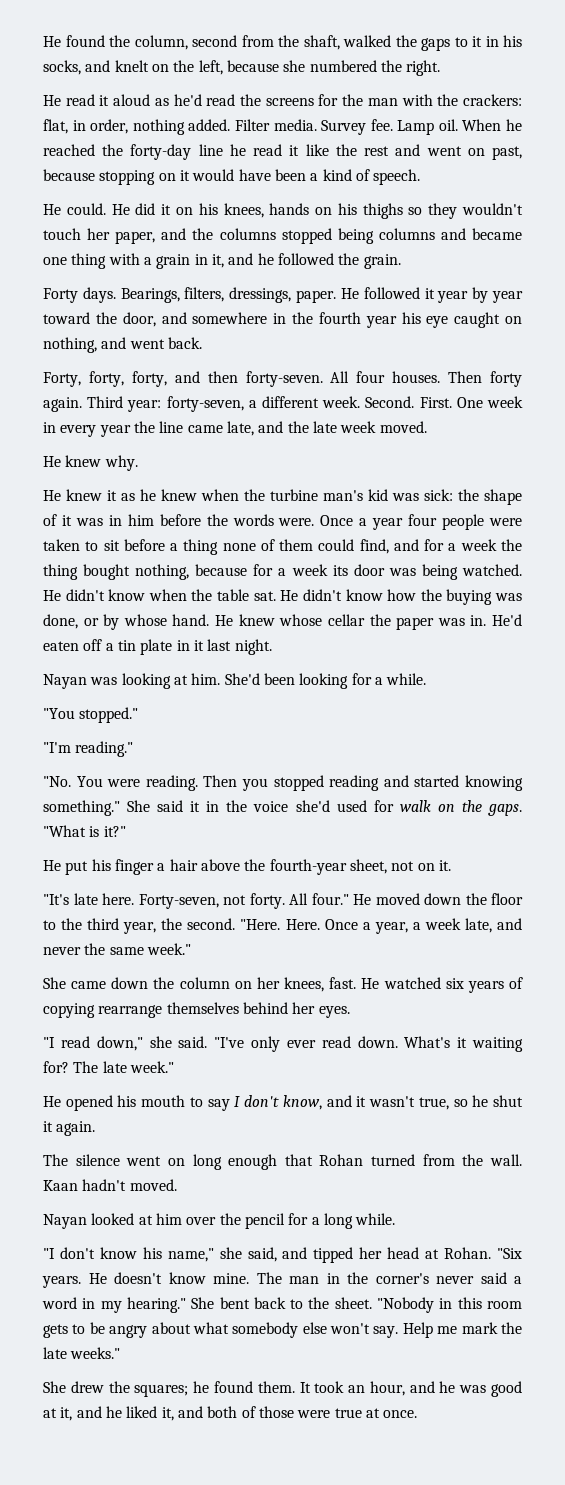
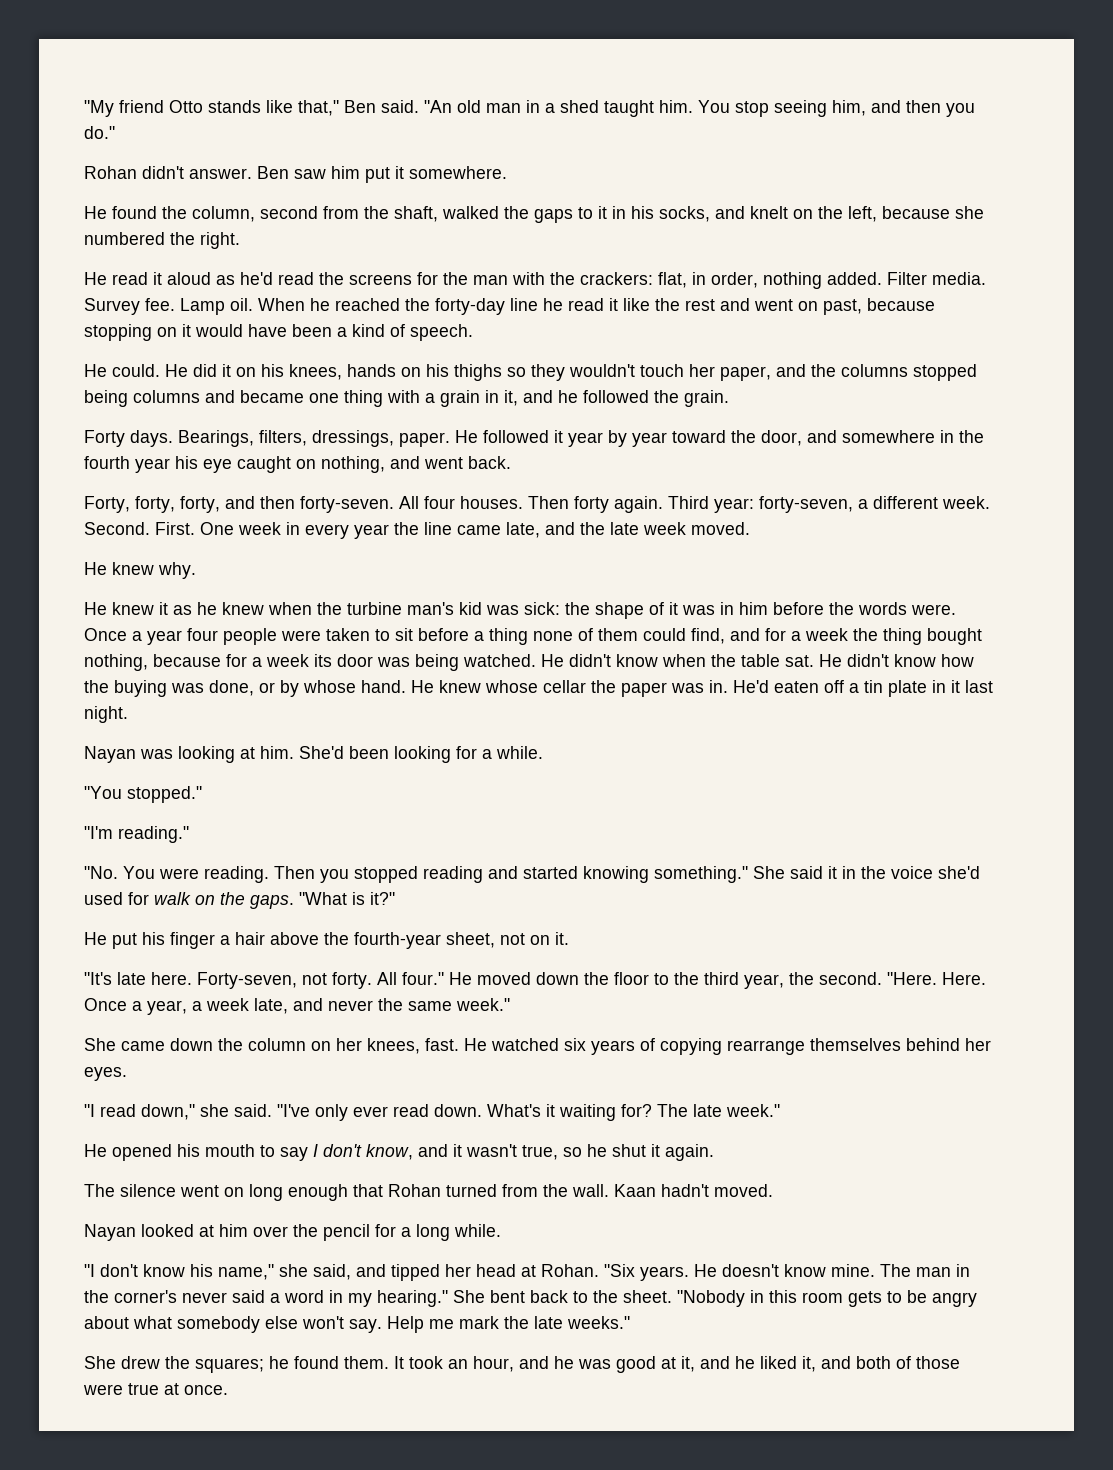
+ "My friend Otto stands like that," Ben said. "An old man in a shed taught him. You stop seeing him, and then you do."
+ Rohan didn't answer. Ben saw him put it somewhere.

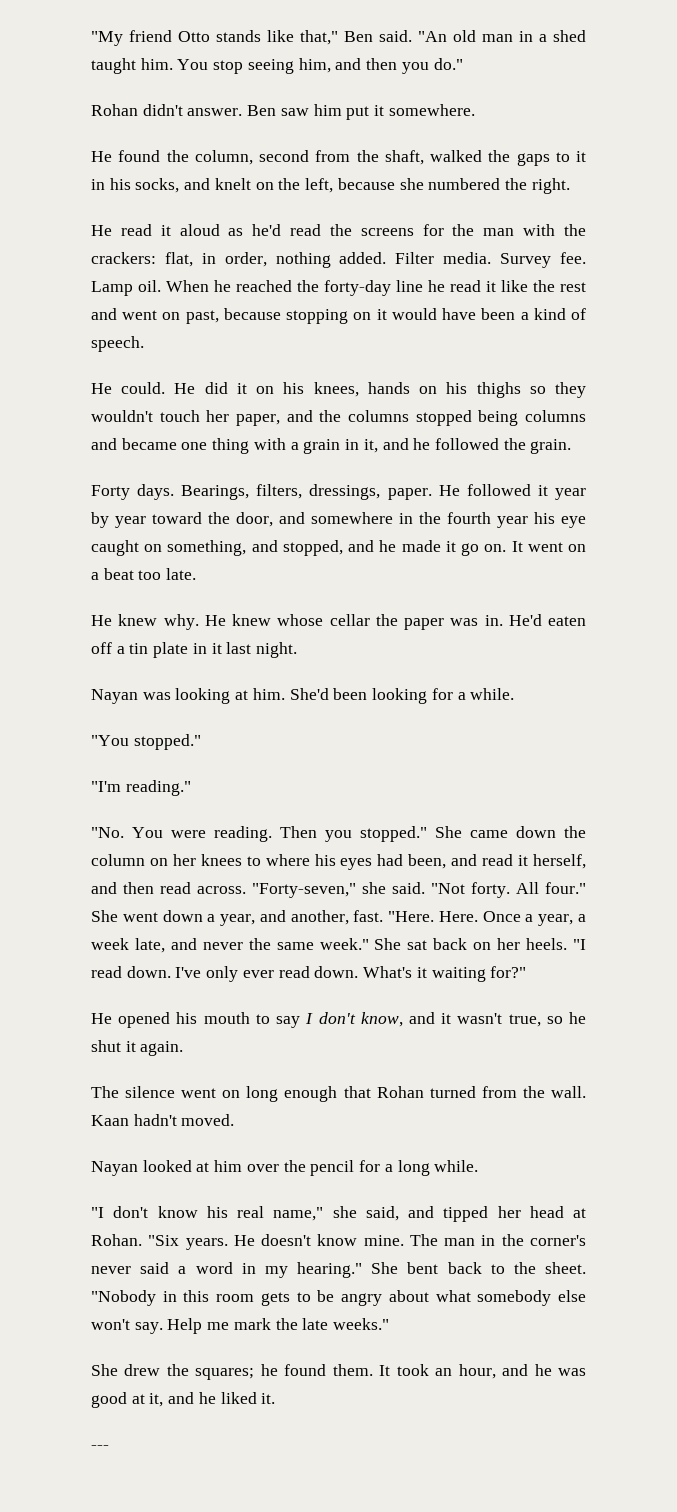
- He followed it year by year toward the door, and somewhere in the fourth year his eye caught on nothing, and went back.
- Forty, forty, forty, and then forty-seven. All four houses. Then forty again. Third year: forty-seven, a different week. Second. First. One week in every year the line came late, and the late week moved.
+ He followed it year by year toward the door, and somewhere in the fourth year his eye caught on something, and stopped, and he made it go on. It went on a beat too late.
  He knew why.
- He knew it as he knew when the turbine man's kid was sick: the shape of it was in him before the words were. Once a year four people were taken to sit before a thing none of them could find, and for a week the thing bought nothing, because for a week its door was being watched. He didn't know when the table sat. He didn't know how the buying was done, or by whose hand.
- Then you stopped reading and started knowing something." She said it in the voice she'd used for walk on the gaps. "What is it?"
- He put his finger a hair above the fourth-year sheet, not on it.
- "It's late here. Forty-seven, not forty. All four." He moved down the floor to the third year, the second.
+ Then you stopped." She came down the column on her knees to where his eyes had been, and read it herself, and then read across. "Forty-seven," she said. "Not forty. All four." She went down a year, and another, fast.
- Once a year, a week late, and never the same week."
- She came down the column on her knees, fast. He watched six years of copying rearrange themselves behind her eyes.
- "I read down," she said. "I've only ever read down.
+ Once a year, a week late, and never the same week." She sat back on her heels. "I read down. I've only ever read down.
- What's it waiting for? The late week."
+ What's it waiting for?"
- "I don't know his name," she said, and tipped her head at Rohan.
+ "I don't know his real name," she said, and tipped her head at Rohan.
- It took an hour, and he was good at it, and he liked it, and both of those were true at once.
+ It took an hour, and he was good at it, and he liked it.
+ ---

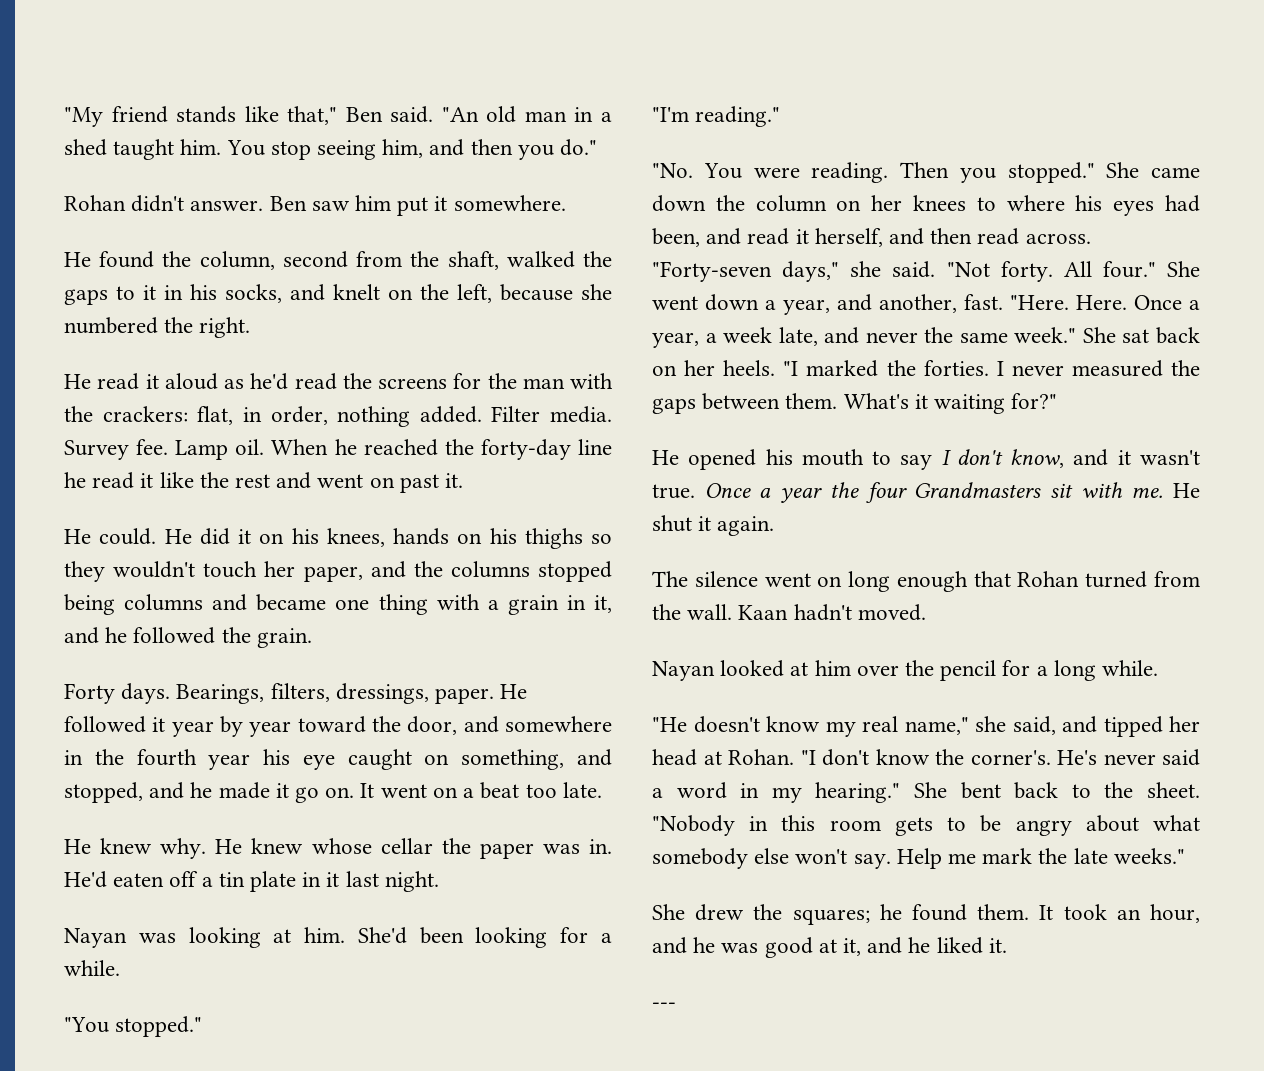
- "My friend Otto stands like that," Ben said.
+ "My friend stands like that," Ben said.
- When he reached the forty-day line he read it like the rest and went on past, because stopping on it would have been a kind of speech.
+ When he reached the forty-day line he read it like the rest and went on past it.
- "Forty-seven," she said.
+ "Forty-seven days," she said.
- "I read down. I've only ever read down.
+ "I marked the forties. I never measured the gaps between them.
- He opened his mouth to say I don't know, and it wasn't true, so he shut it again.
+ He opened his mouth to say I don't know, and it wasn't true. Once a year the four Grandmasters sit with me. He shut it again.
- "I don't know his real name," she said, and tipped her head at Rohan.
+ "He doesn't know my real name," she said, and tipped her head at Rohan.
- "Six years. He doesn't know mine. The man in the corner's never said a word in my hearing."
+ "I don't know the corner's. He's never said a word in my hearing."

